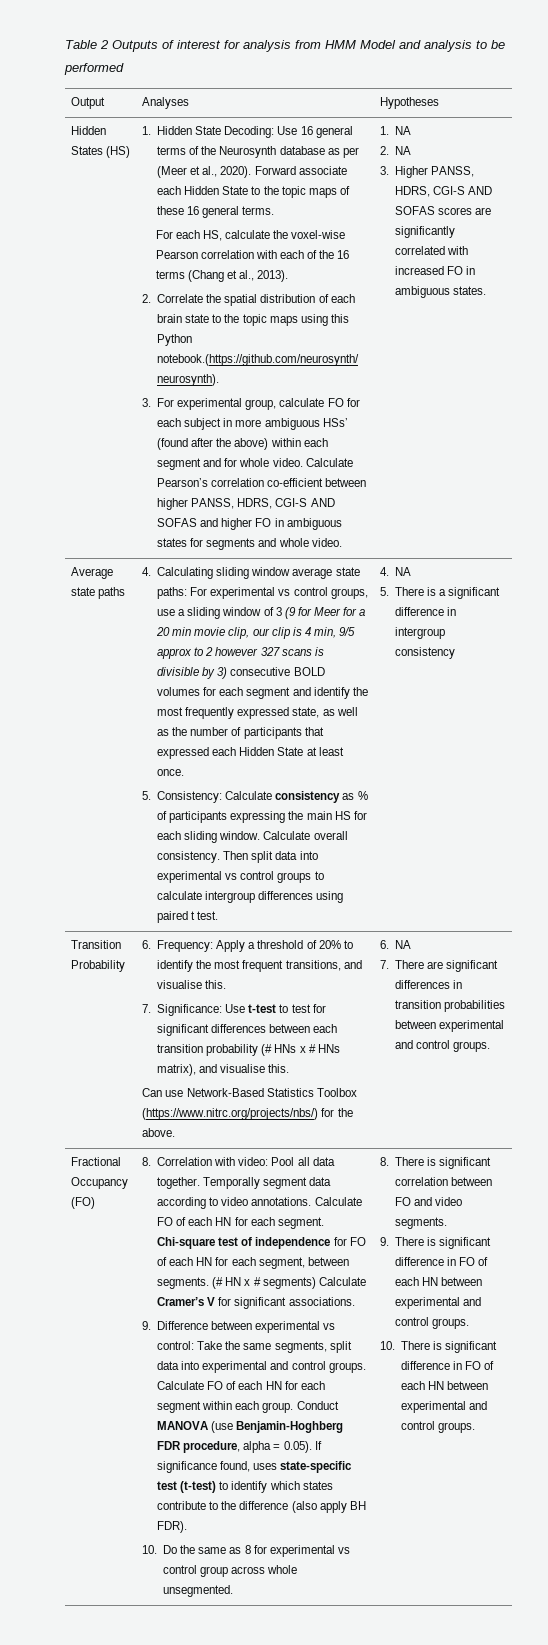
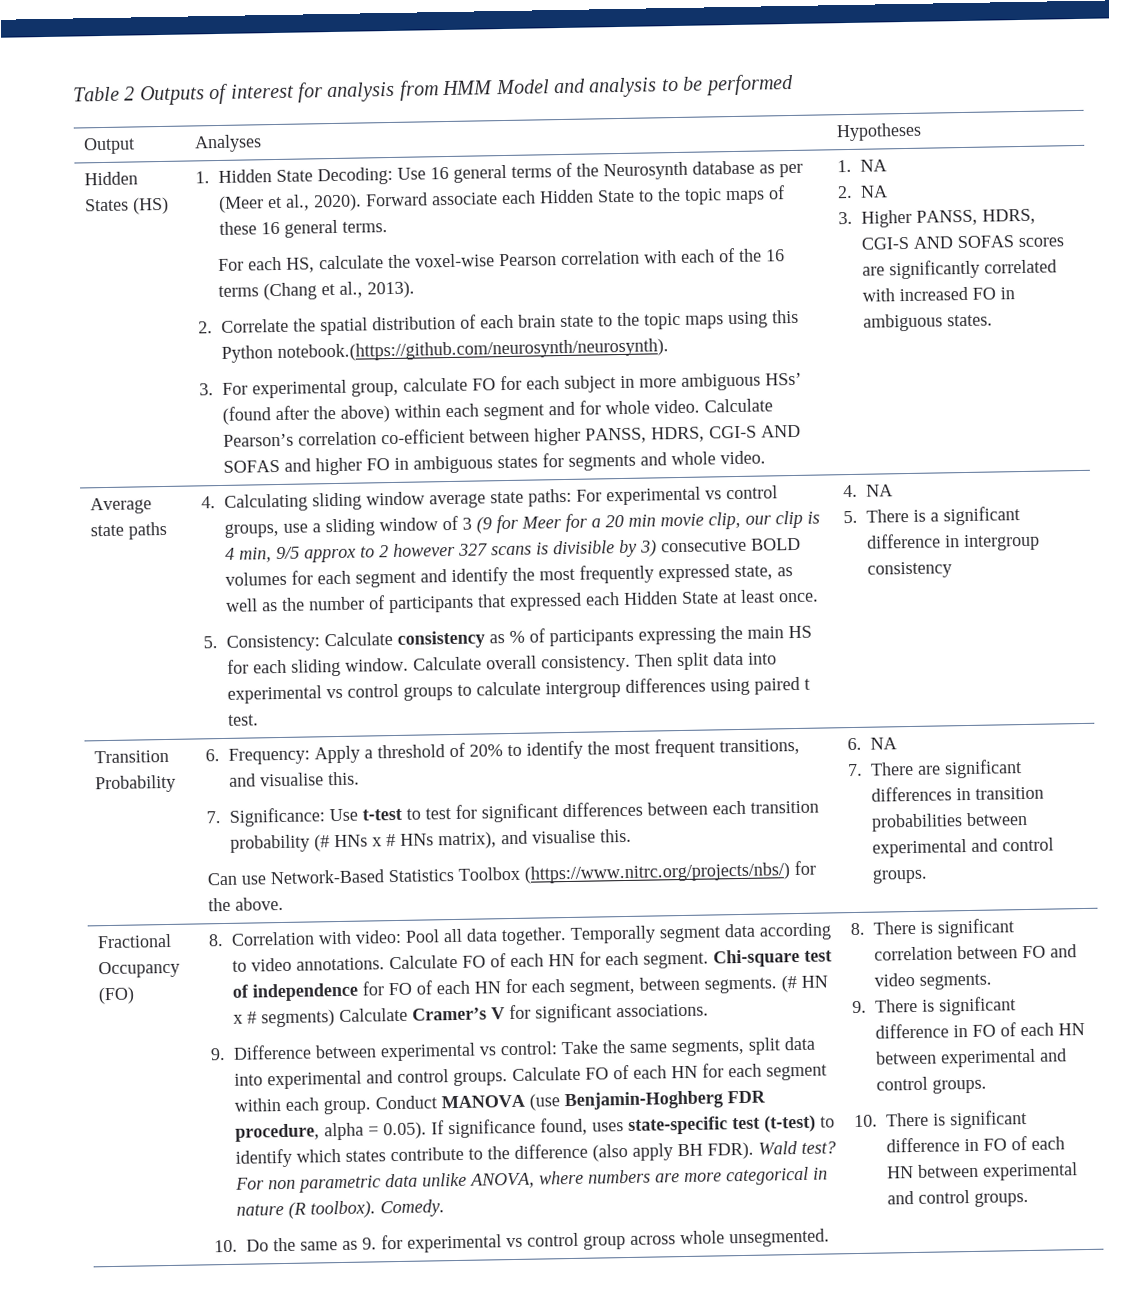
+ Wald test? For non parametric data unlike ANOVA, where numbers are more categorical in nature (R toolbox). Comedy.
- 10. Do the same as 8 for experimental vs control group across whole unsegmented.
+ 10. Do the same as 9. for experimental vs control group across whole unsegmented.

